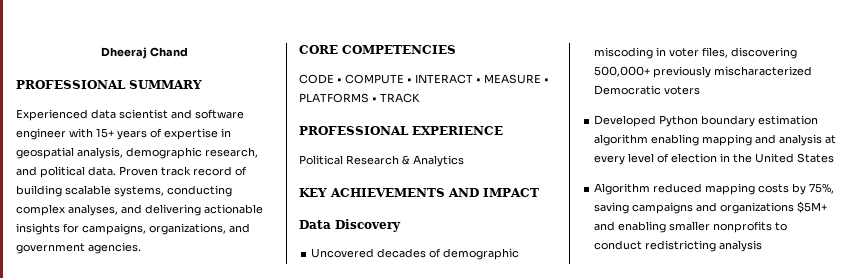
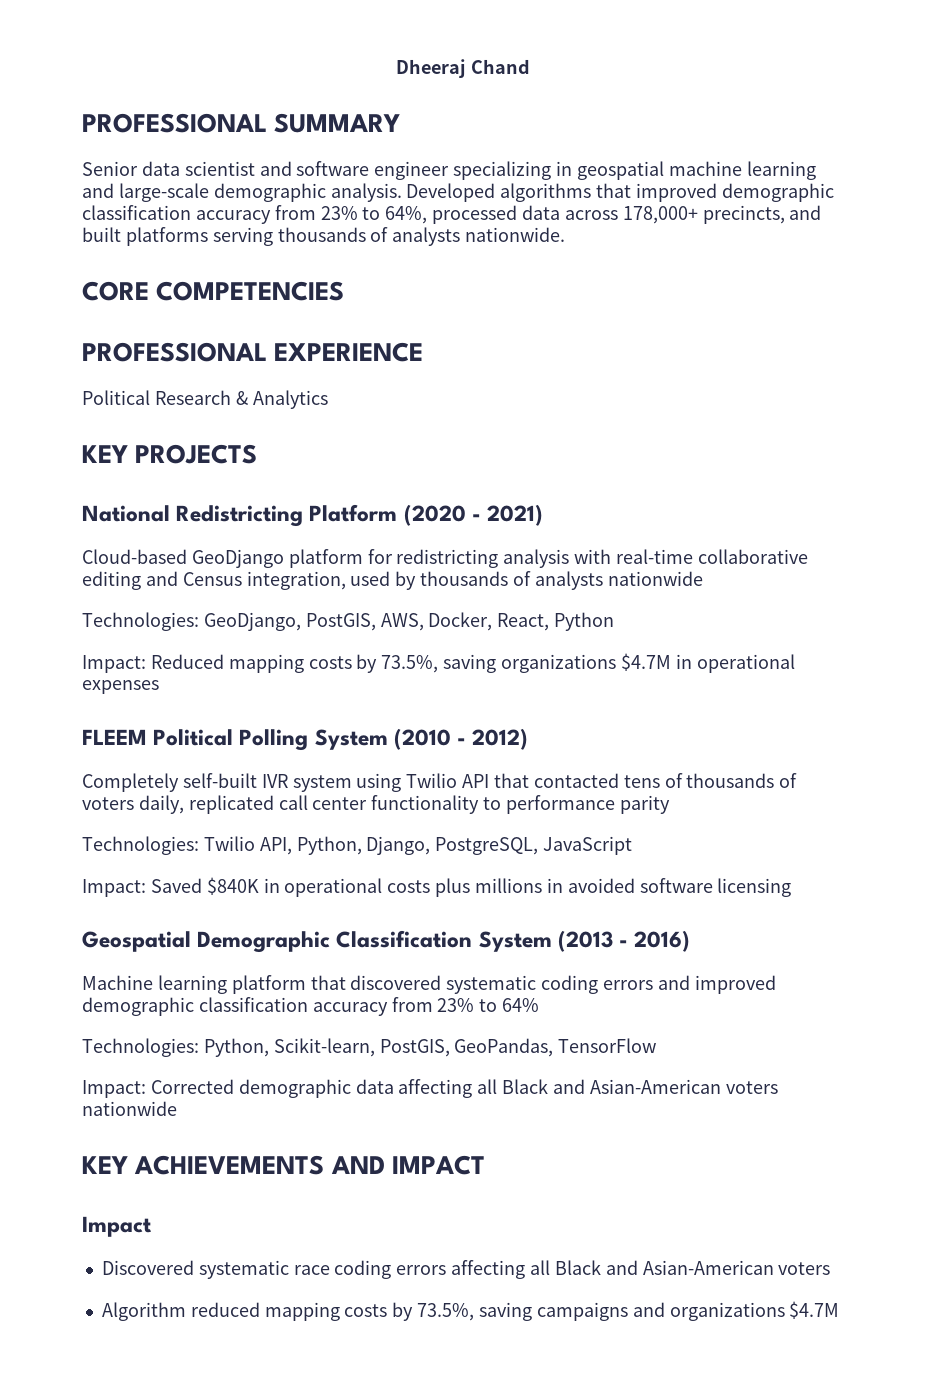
- Experienced data scientist and software engineer with 15+ years of expertise in geospatial analysis, demographic research, and political data. Proven track record of building scalable systems, conducting complex analyses, and delivering actionable insights for campaigns, organizations, and government agencies.
+ Senior data scientist and software engineer specializing in geospatial machine learning and large-scale demographic analysis. Developed algorithms that improved demographic classification accuracy from 23% to 64%, processed data across 178,000+ precincts, and built platforms serving thousands of analysts nationwide.
  CORE COMPETENCIES
- CODE • COMPUTE • INTERACT • MEASURE • PLATFORMS • TRACK
+ KEY PROJECTS
+ National Redistricting Platform (2020 - 2021)
+ Cloud-based GeoDjango platform for redistricting analysis with real-time collaborative editing and Census integration, used by thousands of analysts nationwide
+ Technologies: GeoDjango, PostGIS, AWS, Docker, React, Python
+ Impact: Reduced mapping costs by 73.5%, saving organizations $4.7M in operational expenses
+ FLEEM Political Polling System (2010 - 2012)
+ Completely self-built IVR system using Twilio API that contacted tens of thousands of voters daily, replicated call center functionality to performance parity
+ Technologies: Twilio API, Python, Django, PostgreSQL, JavaScript
+ Impact: Saved $840K in operational costs plus millions in avoided software licensing
+ Geospatial Demographic Classification System (2013 - 2016)
+ Machine learning platform that discovered systematic coding errors and improved demographic classification accuracy from 23% to 64%
+ Technologies: Python, Scikit-learn, PostGIS, GeoPandas, TensorFlow
+ Impact: Corrected demographic data affecting all Black and Asian-American voters nationwide
  KEY ACHIEVEMENTS AND IMPACT
- Data Discovery
- Uncovered decades of demographic miscoding in voter files, discovering 500,000+ previously mischaracterized Democratic voters
- Developed Python boundary estimation algorithm enabling mapping and analysis at every level of election in the United States
+ Impact
+ Discovered systematic race coding errors affecting all Black and Asian-American voters
- Algorithm reduced mapping costs by 75%, saving campaigns and organizations $5M+ and enabling smaller nonprofits to conduct redistricting analysis
+ Algorithm reduced mapping costs by 73.5%, saving campaigns and organizations $4.7M

